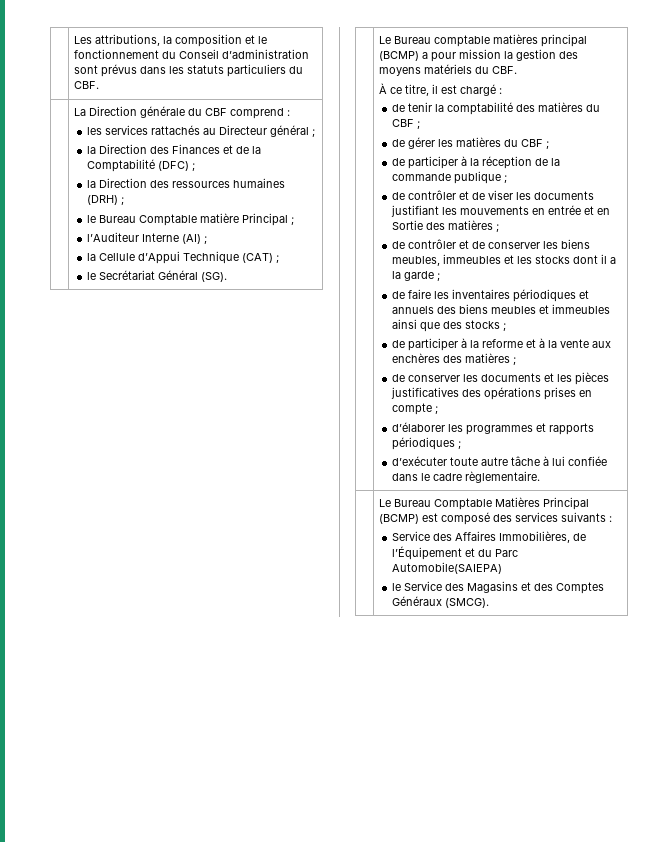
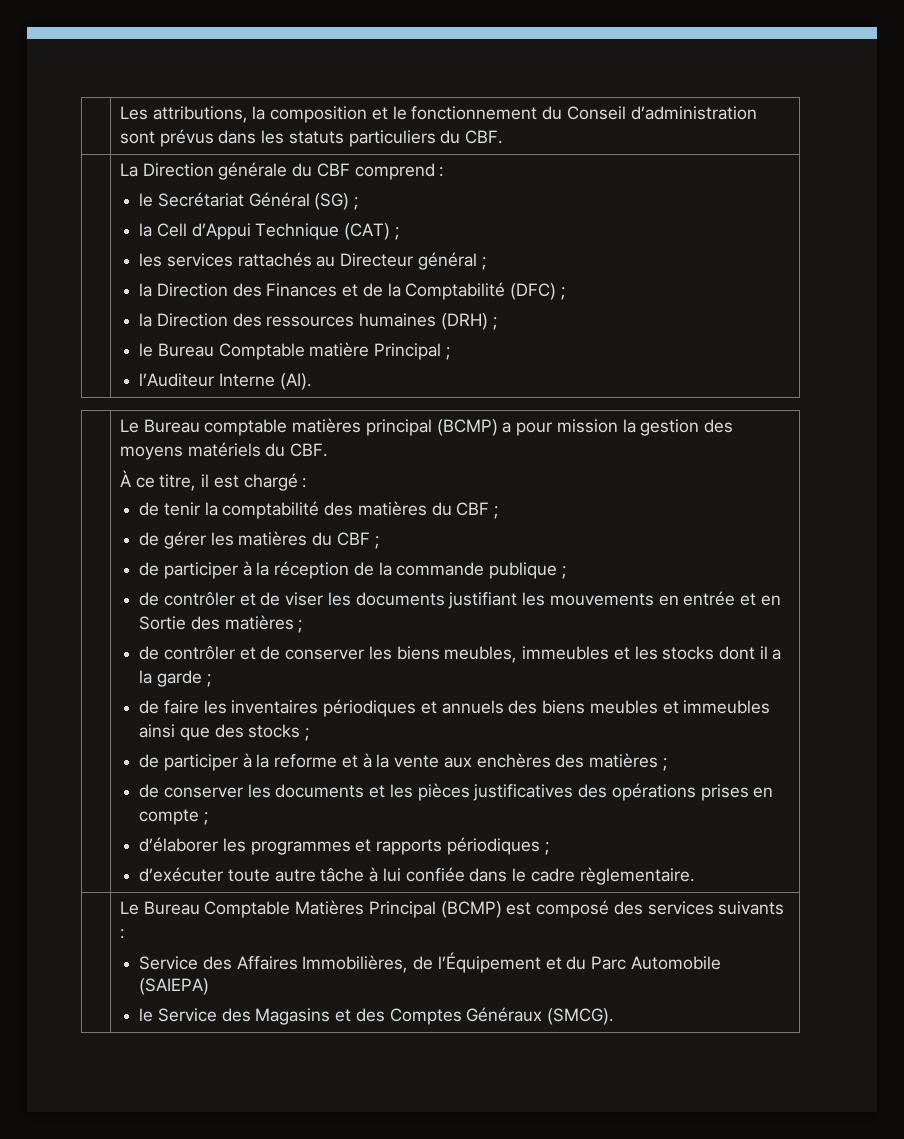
+ le Secrétariat Général (SG) ;
+ la Cell d’Appui Technique (CAT) ;
- l’Auditeur Interne (AI) ;
- la Cellule d’Appui Technique (CAT) ;
- le Secrétariat Général (SG).
+ l’Auditeur Interne (AI).
  | Le Bureau Comptable Matières Principal (BCMP) est composé des services suivants :
- Service des Affaires Immobilières, de l’Équipement et du Parc Automobile(SAIEPA)
+ Service des Affaires Immobilières, de l’Équipement et du Parc Automobile (SAIEPA)

